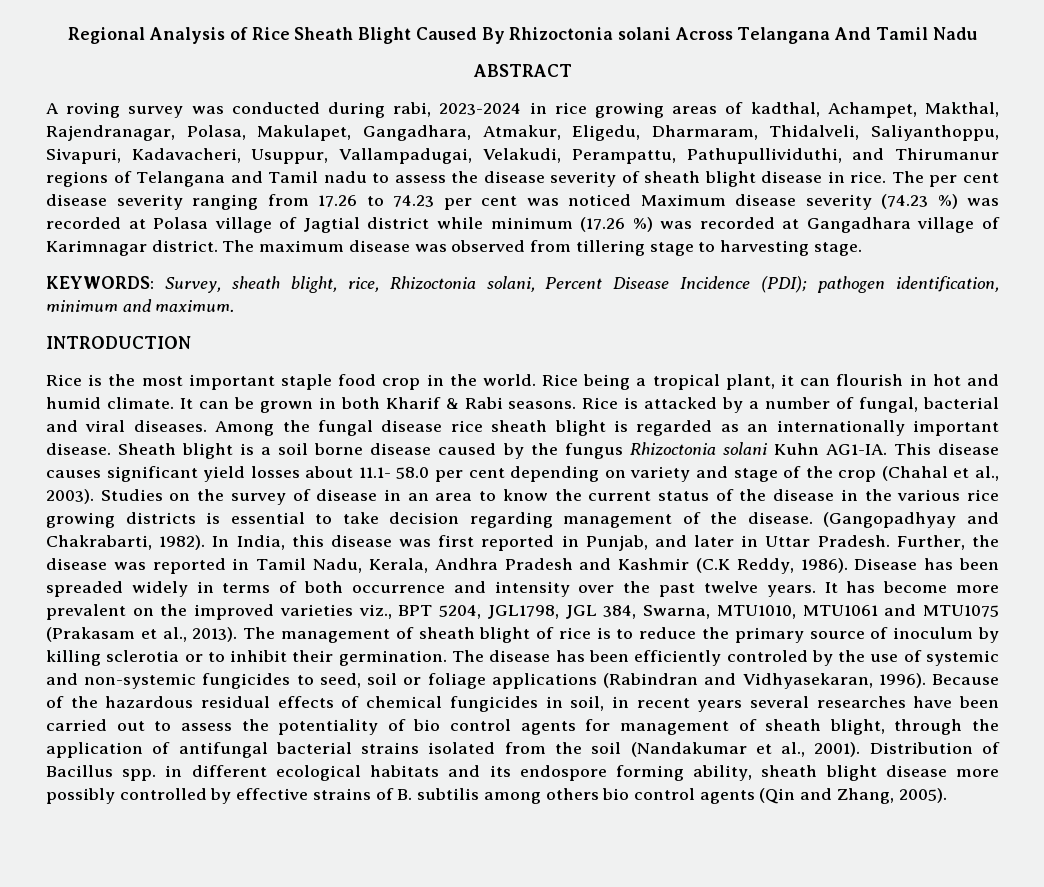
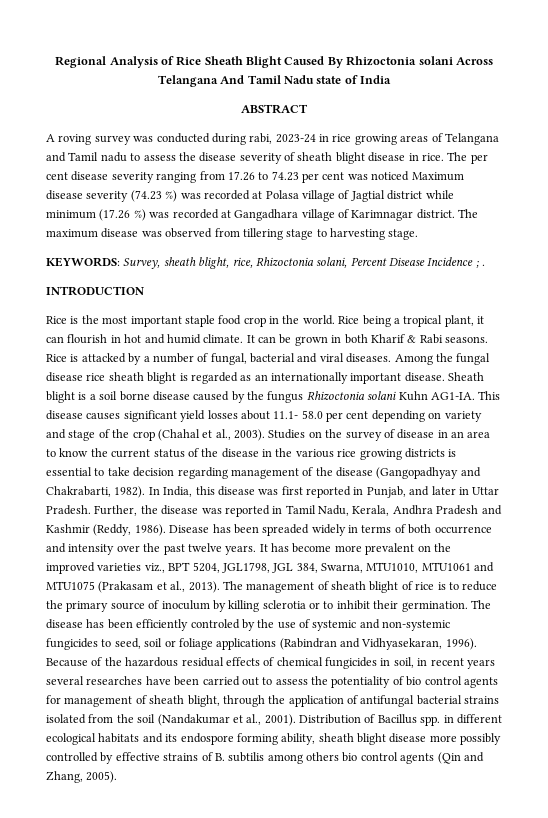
- Regional Analysis of Rice Sheath Blight Caused By Rhizoctonia solani Across Telangana And Tamil Nadu
+ Regional Analysis of Rice Sheath Blight Caused By Rhizoctonia solani Across Telangana And Tamil Nadu state of India
- A roving survey was conducted during rabi, 2023-2024 in rice growing areas of kadthal, Achampet, Makthal, Rajendranagar, Polasa, Makulapet, Gangadhara, Atmakur, Eligedu, Dharmaram, Thidalveli, Saliyanthoppu, Sivapuri, Kadavacheri, Usuppur, Vallampadugai, Velakudi, Perampattu, Pathupullividuthi, and Thirumanur regions of Telangana and Tamil nadu to assess the disease severity of sheath blight disease in rice.
+ A roving survey was conducted during rabi, 2023-24 in rice growing areas of Telangana and Tamil nadu to assess the disease severity of sheath blight disease in rice.
- KEYWORDS: Survey, sheath blight, rice, Rhizoctonia solani, Percent Disease Incidence (PDI); pathogen identification, minimum and maximum.
+ KEYWORDS: Survey, sheath blight, rice, Rhizoctonia solani, Percent Disease Incidence ; .
- Studies on the survey of disease in an area to know the current status of the disease in the various rice growing districts is essential to take decision regarding management of the disease. (Gangopadhyay and Chakrabarti, 1982).
+ Studies on the survey of disease in an area to know the current status of the disease in the various rice growing districts is essential to take decision regarding management of the disease (Gangopadhyay and Chakrabarti, 1982).
- Further, the disease was reported in Tamil Nadu, Kerala, Andhra Pradesh and Kashmir (C.K Reddy, 1986).
+ Further, the disease was reported in Tamil Nadu, Kerala, Andhra Pradesh and Kashmir (Reddy, 1986).

